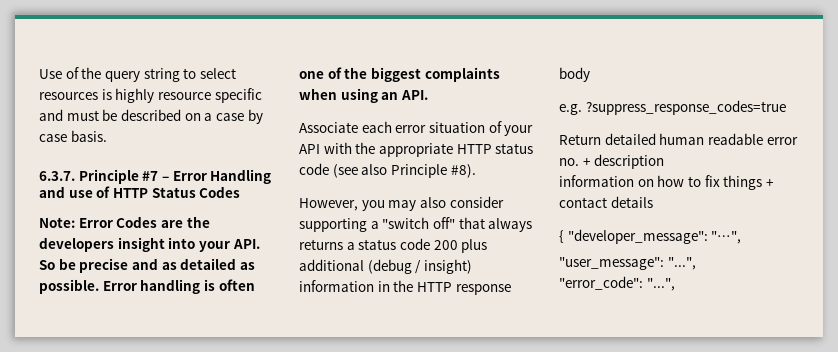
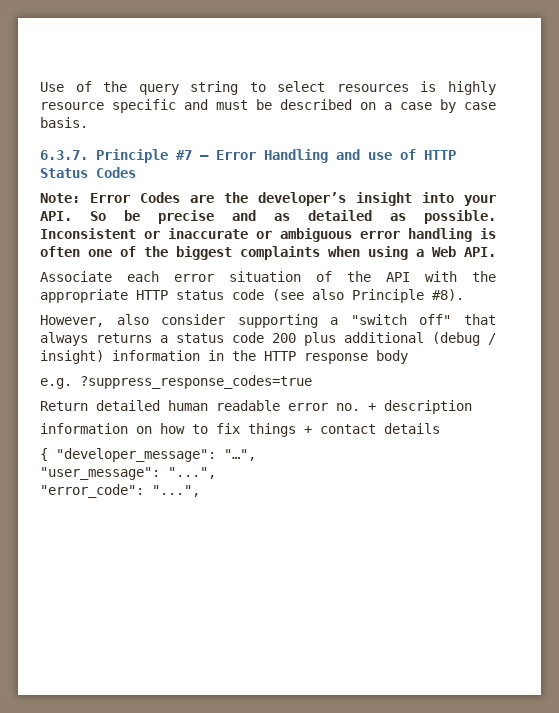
- Note: Error Codes are the developers insight into your API. So be precise and as detailed as possible.
+ Note: Error Codes are the developer’s insight into your API. So be precise and as detailed as possible.
- Error handling is often one of the biggest complaints when using an API.
+ Inconsistent or inaccurate or ambiguous error handling is often one of the biggest complaints when using a Web API.
- Associate each error situation of your API with the appropriate HTTP status code (see also Principle #8).
+ Associate each error situation of the API with the appropriate HTTP status code (see also Principle #8).
- However, you may also consider supporting a "switch off" that always returns a status code 200 plus additional (debug / insight) information in the HTTP response body
+ However, also consider supporting a "switch off" that always returns a status code 200 plus additional (debug / insight) information in the HTTP response body

